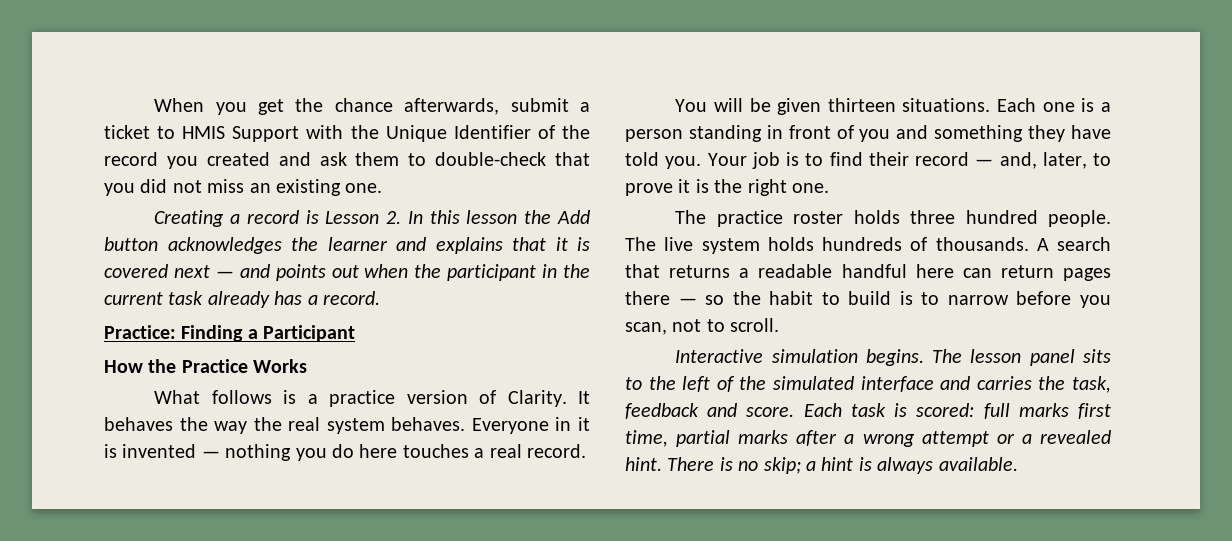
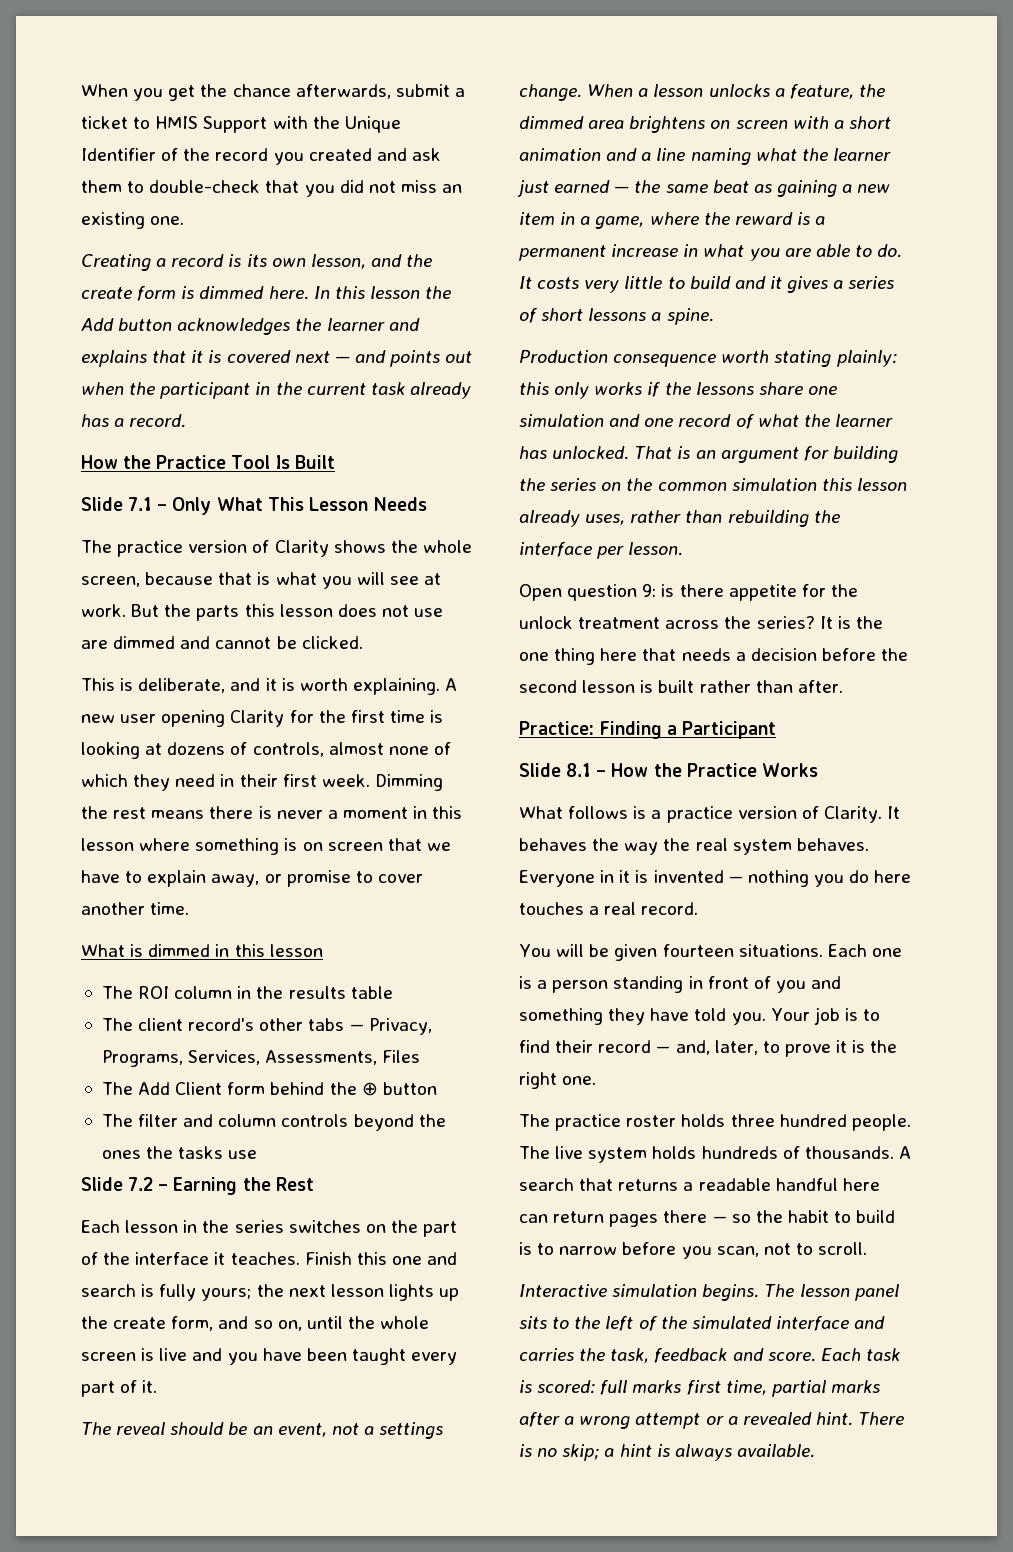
- Creating a record is Lesson 2. In this lesson the Add button acknowledges the learner and explains that it is covered next — and points out when the participant in the current task already has a record.
+ Creating a record is its own lesson, and the create form is dimmed here. In this lesson the Add button acknowledges the learner and explains that it is covered next — and points out when the participant in the current task already has a record.
+ How the Practice Tool Is Built
+ Slide 7.1 – Only What This Lesson Needs
+ The practice version of Clarity shows the whole screen, because that is what you will see at work. But the parts this lesson does not use are dimmed and cannot be clicked.
+ This is deliberate, and it is worth explaining. A new user opening Clarity for the first time is looking at dozens of controls, almost none of which they need in their first week. Dimming the rest means there is never a moment in this lesson where something is on screen that we have to explain away, or promise to cover another time.
+ What is dimmed in this lesson
+ The ROI column in the results table
+ The client record's other tabs — Privacy, Programs, Services, Assessments, Files
+ The Add Client form behind the ⊕ button
+ The filter and column controls beyond the ones the tasks use
+ Slide 7.2 – Earning the Rest
+ Each lesson in the series switches on the part of the interface it teaches. Finish this one and search is fully yours; the next lesson lights up the create form, and so on, until the whole screen is live and you have been taught every part of it.
+ The reveal should be an event, not a settings change. When a lesson unlocks a feature, the dimmed area brightens on screen with a short animation and a line naming what the learner just earned — the same beat as gaining a new item in a game, where the reward is a permanent increase in what you are able to do. It costs very little to build and it gives a series of short lessons a spine.
+ Production consequence worth stating plainly: this only works if the lessons share one simulation and one record of what the learner has unlocked. That is an argument for building the series on the common simulation this lesson already uses, rather than rebuilding the interface per lesson.
+ Open question 9: is there appetite for the unlock treatment across the series? It is the one thing here that needs a decision before the second lesson is built rather than after.
- How the Practice Works
+ Slide 8.1 – How the Practice Works
- You will be given thirteen situations.
+ You will be given fourteen situations.

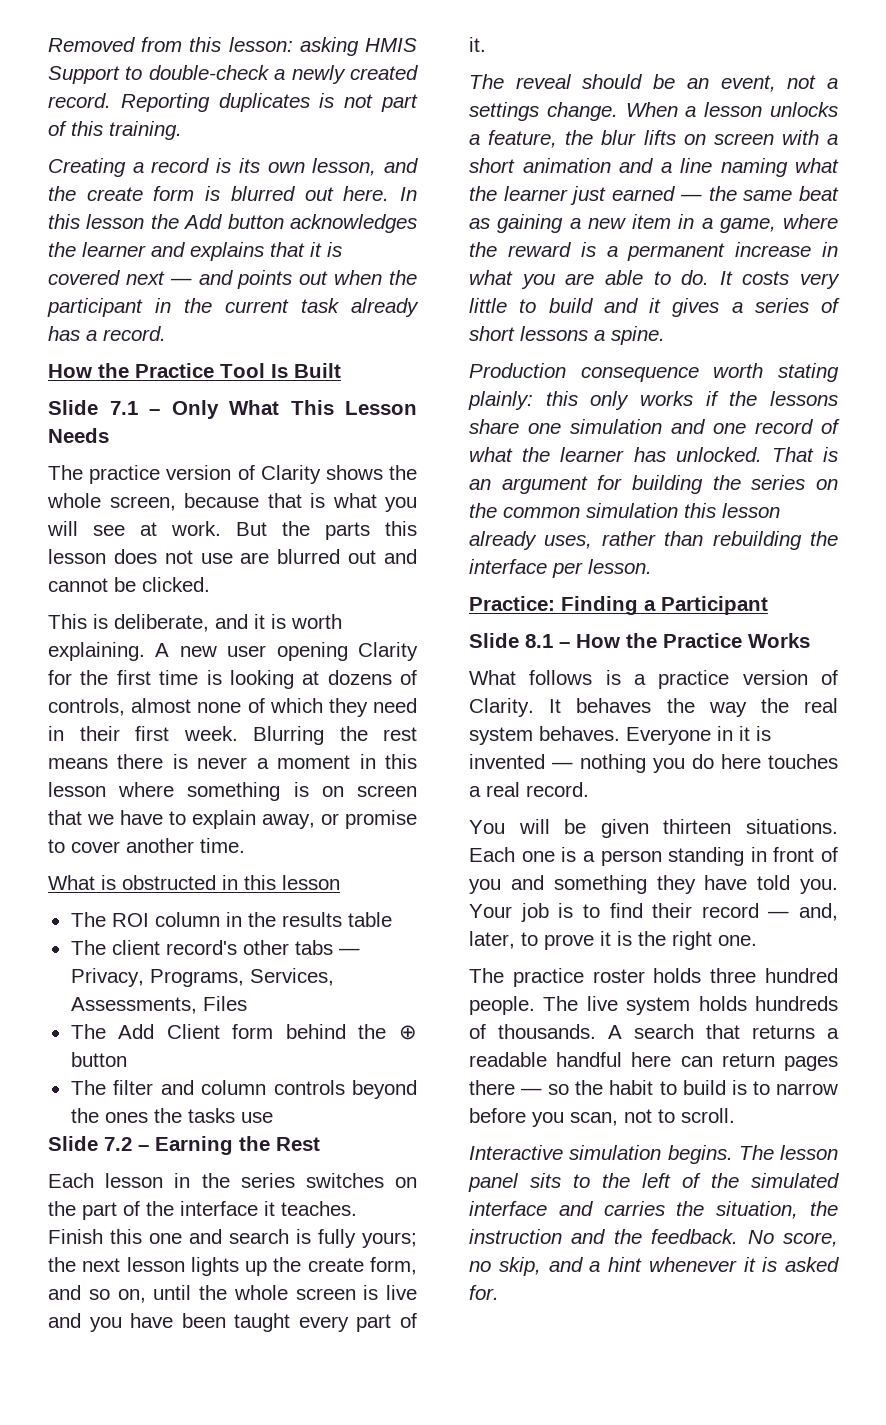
- When you get the chance afterwards, submit a ticket to HMIS Support with the Unique Identifier of the record you created and ask them to double-check that you did not miss an existing one.
+ Removed from this lesson: asking HMIS Support to double-check a newly created record. Reporting duplicates is not part of this training.
- Creating a record is its own lesson, and the create form is dimmed here.
+ Creating a record is its own lesson, and the create form is blurred out here.
- But the parts this lesson does not use are dimmed and cannot be clicked.
+ But the parts this lesson does not use are blurred out and cannot be clicked.
- Dimming the rest means there is never a moment in this lesson where something is on screen that we have to explain away, or promise to cover another time.
+ Blurring the rest means there is never a moment in this lesson where something is on screen that we have to explain away, or promise to cover another time.
- What is dimmed in this lesson
+ What is obstructed in this lesson
- When a lesson unlocks a feature, the dimmed area brightens on screen with a short animation and a line naming what the learner just earned — the same beat as gaining a new item in a game, where the reward is a permanent increase in what you are able to do.
+ When a lesson unlocks a feature, the blur lifts on screen with a short animation and a line naming what the learner just earned — the same beat as gaining a new item in a game, where the reward is a permanent increase in what you are able to do.
- Open question 9: is there appetite for the unlock treatment across the series? It is the one thing here that needs a decision before the second lesson is built rather than after.
- You will be given fourteen situations.
+ You will be given thirteen situations.
- The lesson panel sits to the left of the simulated interface and carries the task, feedback and score. Each task is scored: full marks first time, partial marks after a wrong attempt or a revealed hint. There is no skip; a hint is always available.
+ The lesson panel sits to the left of the simulated interface and carries the situation, the instruction and the feedback. No score, no skip, and a hint whenever it is asked for.

